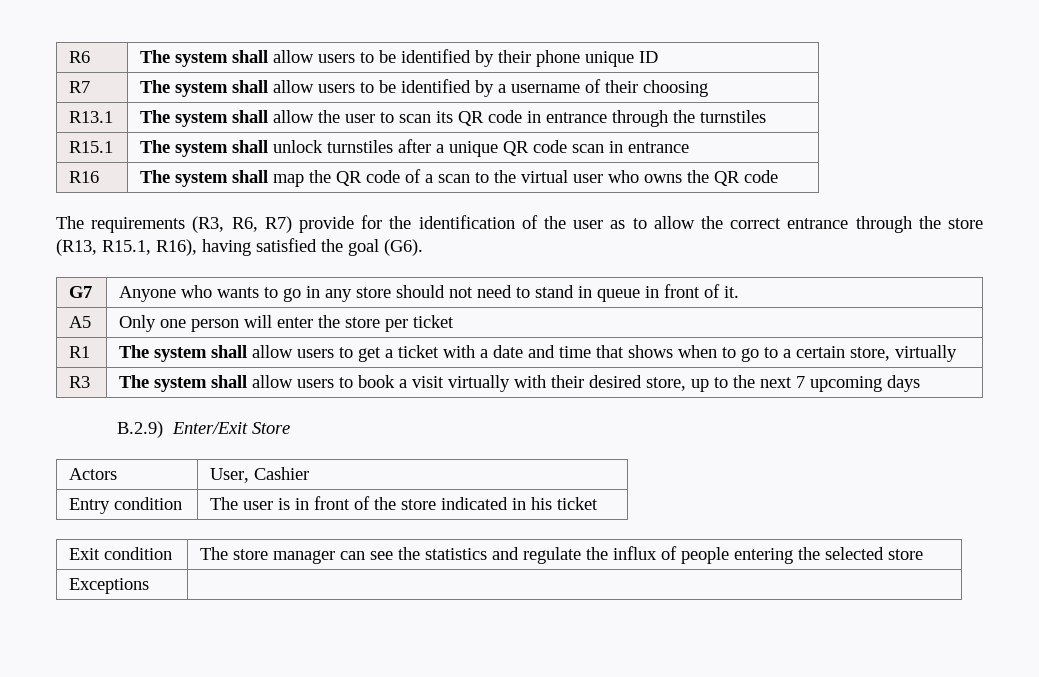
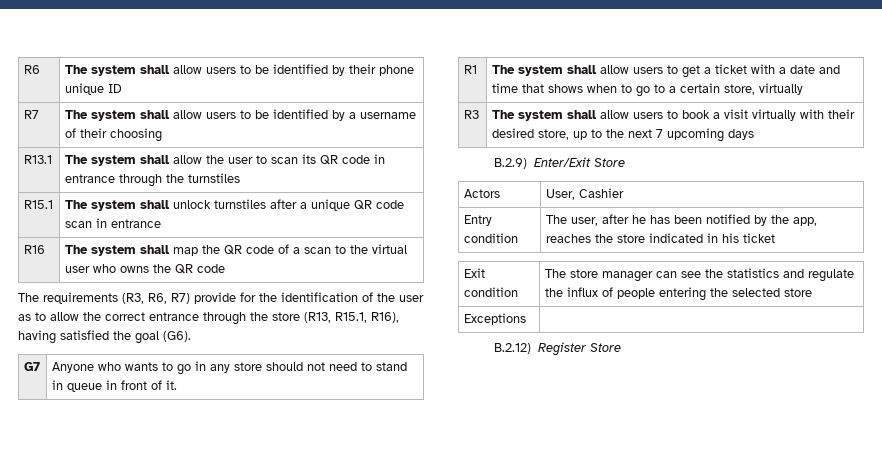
- A5 | Only one person will enter the store per ticket
- Entry condition | The user is in front of the store indicated in his ticket
+ Entry condition | The user, after he has been notified by the app, reaches the store indicated in his ticket
+ B.2.12) Register Store

